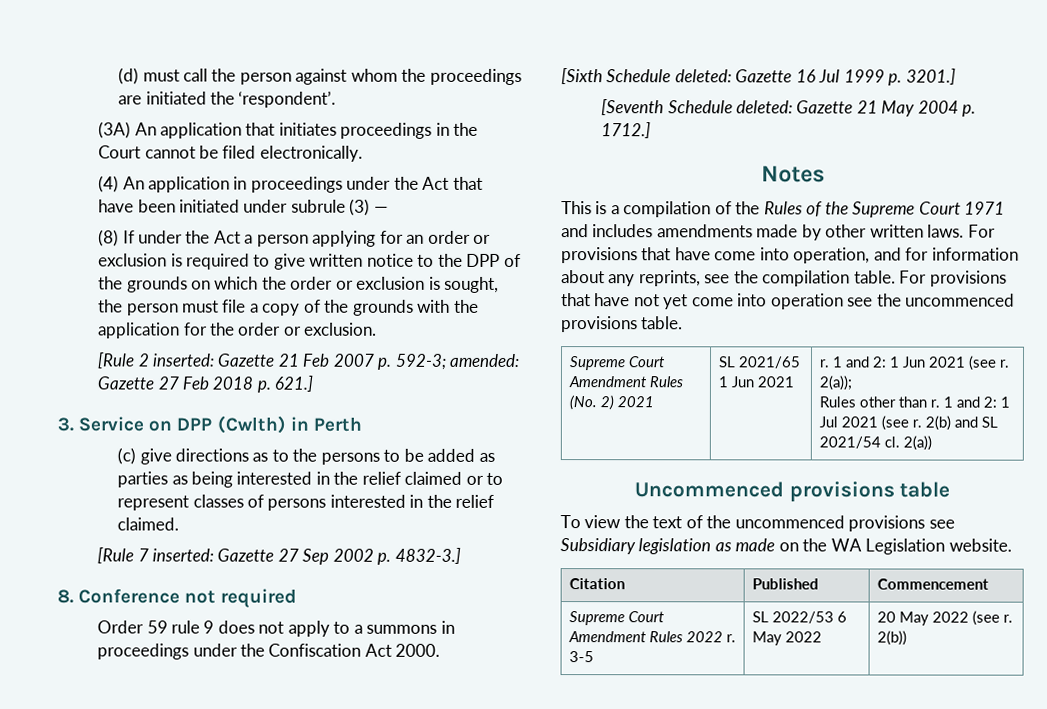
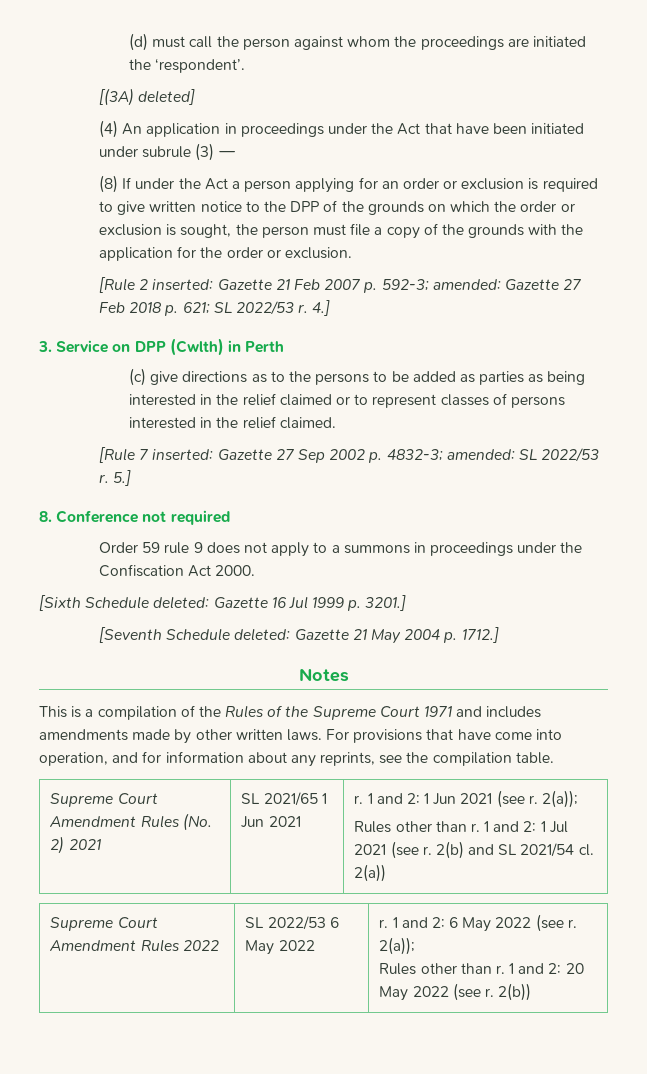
- (3A) An application that initiates proceedings in the Court cannot be filed electronically.
+ [(3A) deleted]
- [Rule 2 inserted: Gazette 21 Feb 2007 p. 592-3; amended: Gazette 27 Feb 2018 p. 621.]
+ [Rule 2 inserted: Gazette 21 Feb 2007 p. 592-3; amended: Gazette 27 Feb 2018 p. 621; SL 2022/53 r. 4.]
- [Rule 7 inserted: Gazette 27 Sep 2002 p. 4832-3.]
+ [Rule 7 inserted: Gazette 27 Sep 2002 p. 4832-3; amended: SL 2022/53 r. 5.]
- For provisions that have not yet come into operation see the uncommenced provisions table.
- Uncommenced provisions table
- To view the text of the uncommenced provisions see Subsidiary legislation as made on the WA Legislation website.
- Citation | Published | Commencement
- Supreme Court Amendment Rules 2022 r. 3-5 | SL 2022/53 6 May 2022 | 20 May 2022 (see r. 2(b))
+ Supreme Court Amendment Rules 2022 | SL 2022/53 6 May 2022 | r. 1 and 2: 6 May 2022 (see r. 2(a));
+ Rules other than r. 1 and 2: 20 May 2022 (see r. 2(b))

